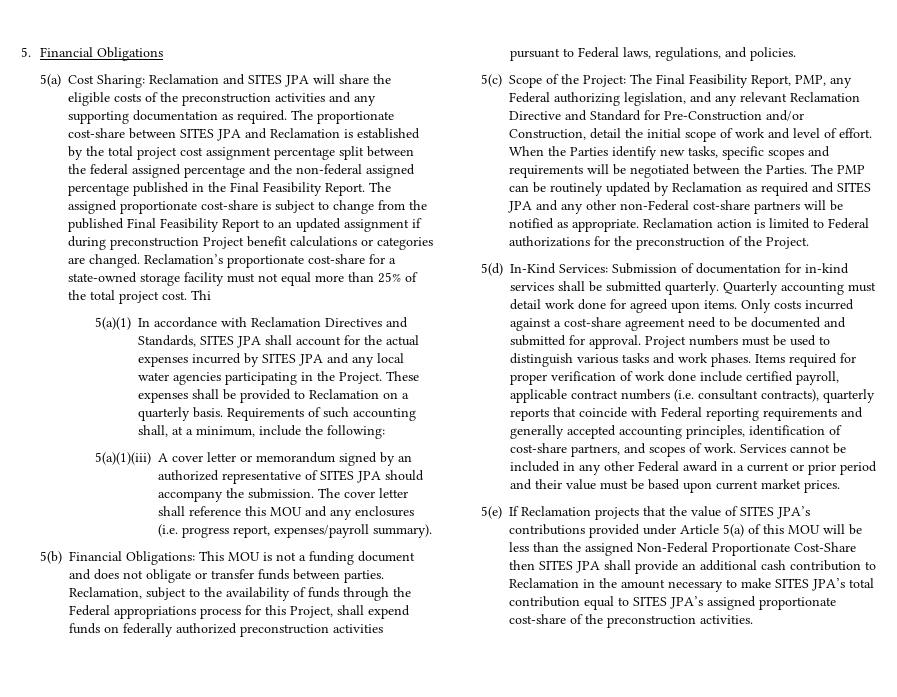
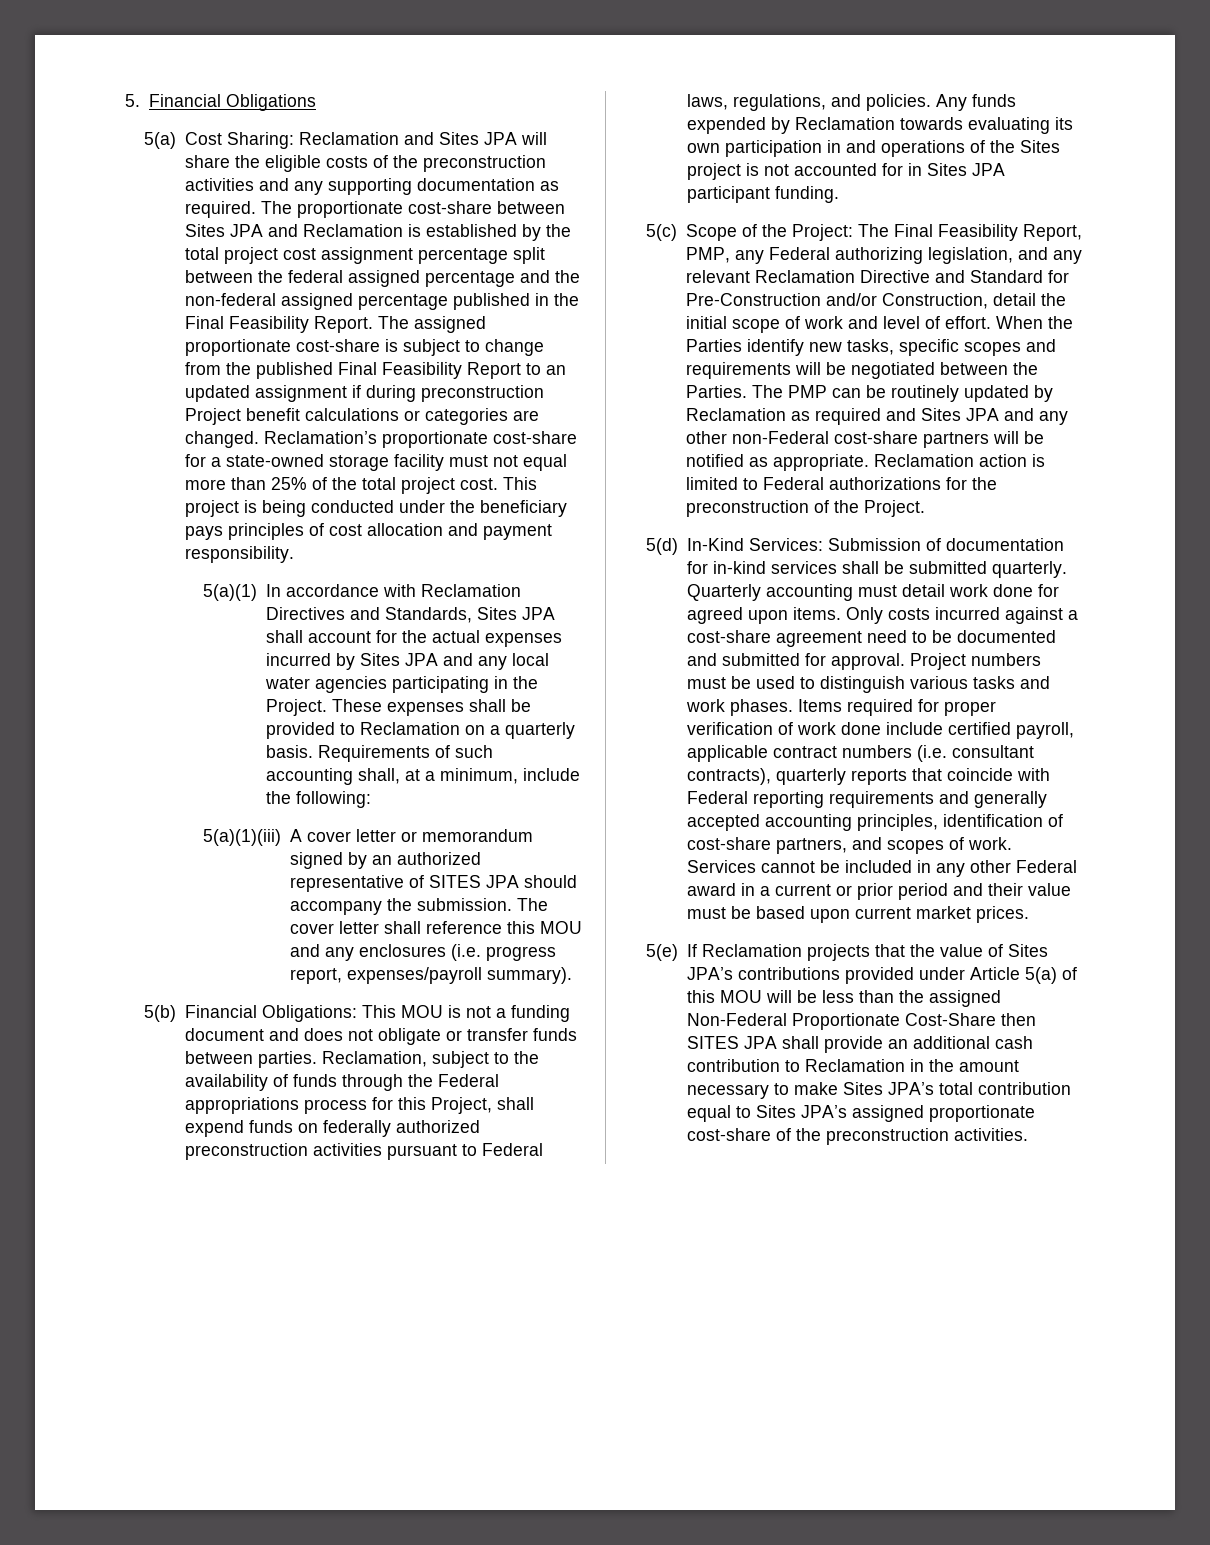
- 5(a) Cost Sharing: Reclamation and SITES JPA will share the eligible costs of the preconstruction activities and any supporting documentation as required.
+ 5(a) Cost Sharing: Reclamation and Sites JPA will share the eligible costs of the preconstruction activities and any supporting documentation as required.
- The proportionate cost-share between SITES JPA and Reclamation is established by the total project cost assignment percentage split between the federal assigned percentage and the non-federal assigned percentage published in the Final Feasibility Report.
+ The proportionate cost-share between Sites JPA and Reclamation is established by the total project cost assignment percentage split between the federal assigned percentage and the non-federal assigned percentage published in the Final Feasibility Report.
- Thi
+ This project is being conducted under the beneficiary pays principles of cost allocation and payment responsibility.
- 5(a)(1) In accordance with Reclamation Directives and Standards, SITES JPA shall account for the actual expenses incurred by SITES JPA and any local water agencies participating in the Project.
+ 5(a)(1) In accordance with Reclamation Directives and Standards, Sites JPA shall account for the actual expenses incurred by Sites JPA and any local water agencies participating in the Project.
+ Any funds expended by Reclamation towards evaluating its own participation in and operations of the Sites project is not accounted for in Sites JPA participant funding.
- The PMP can be routinely updated by Reclamation as required and SITES JPA and any other non-Federal cost-share partners will be notified as appropriate.
+ The PMP can be routinely updated by Reclamation as required and Sites JPA and any other non-Federal cost-share partners will be notified as appropriate.
- 5(e) If Reclamation projects that the value of SITES JPA’s contributions provided under Article 5(a) of this MOU will be less than the assigned Non-Federal Proportionate Cost-Share then SITES JPA shall provide an additional cash contribution to Reclamation in the amount necessary to make SITES JPA’s total contribution equal to SITES JPA’s assigned proportionate cost-share of the preconstruction activities.
+ 5(e) If Reclamation projects that the value of Sites JPA’s contributions provided under Article 5(a) of this MOU will be less than the assigned Non-Federal Proportionate Cost-Share then SITES JPA shall provide an additional cash contribution to Reclamation in the amount necessary to make Sites JPA’s total contribution equal to Sites JPA’s assigned proportionate cost-share of the preconstruction activities.

